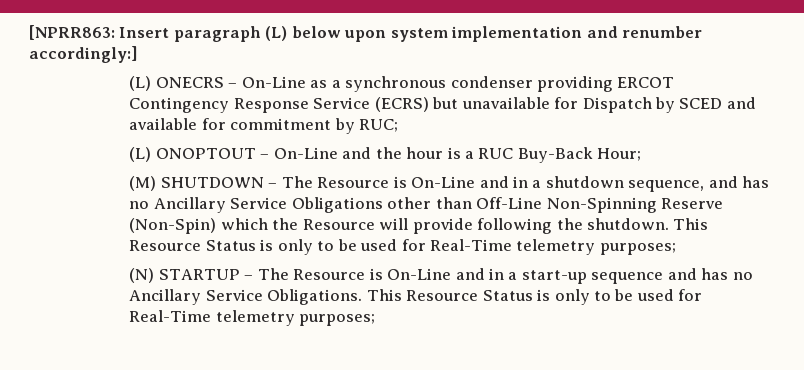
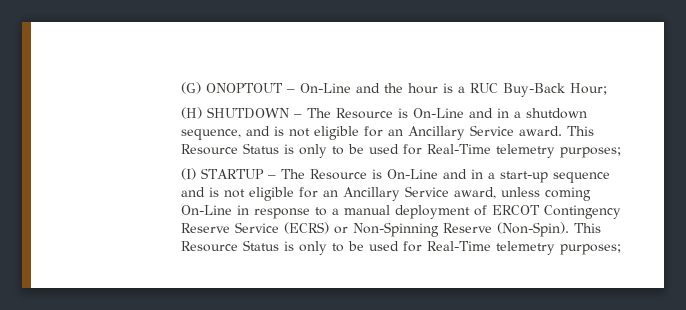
- [NPRR863: Insert paragraph (L) below upon system implementation and renumber accordingly:]
- (L) ONECRS – On-Line as a synchronous condenser providing ERCOT Contingency Response Service (ECRS) but unavailable for Dispatch by SCED and available for commitment by RUC;
- (L) ONOPTOUT – On-Line and the hour is a RUC Buy-Back Hour;
+ (G) ONOPTOUT – On-Line and the hour is a RUC Buy-Back Hour;
- (M) SHUTDOWN – The Resource is On-Line and in a shutdown sequence, and has no Ancillary Service Obligations other than Off-Line Non-Spinning Reserve (Non-Spin) which the Resource will provide following the shutdown.
+ (H) SHUTDOWN – The Resource is On-Line and in a shutdown sequence, and is not eligible for an Ancillary Service award.
- (N) STARTUP – The Resource is On-Line and in a start-up sequence and has no Ancillary Service Obligations.
+ (I) STARTUP – The Resource is On-Line and in a start-up sequence and is not eligible for an Ancillary Service award, unless coming On-Line in response to a manual deployment of ERCOT Contingency Reserve Service (ECRS) or Non-Spinning Reserve (Non-Spin).

